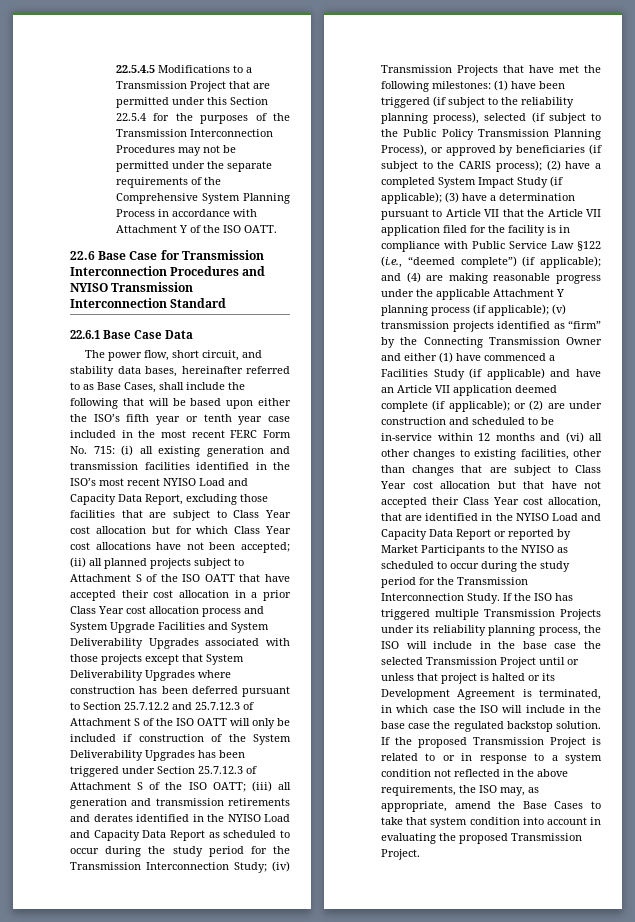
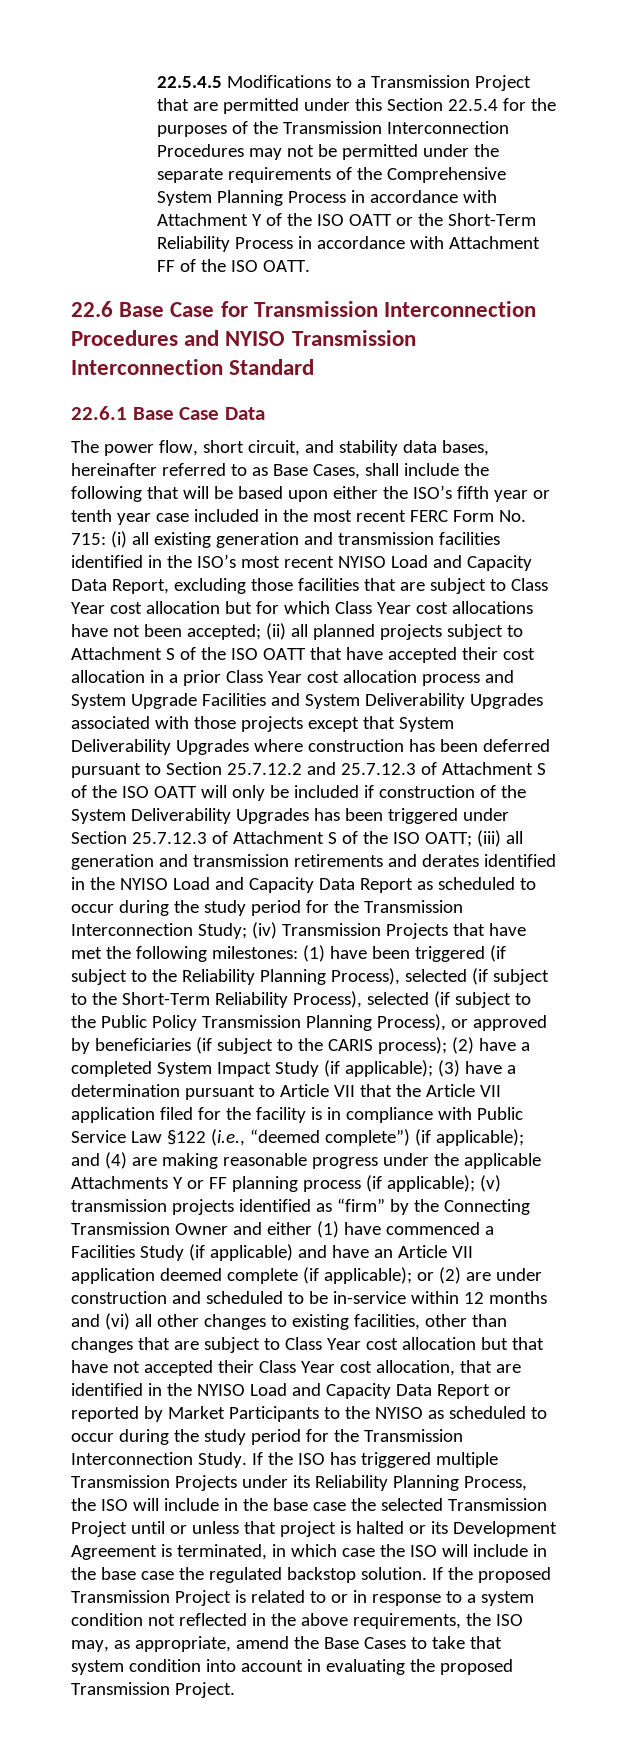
- 22.5.4.5 Modifications to a Transmission Project that are permitted under this Section 22.5.4 for the purposes of the Transmission Interconnection Procedures may not be permitted under the separate requirements of the Comprehensive System Planning Process in accordance with Attachment Y of the ISO OATT.
+ 22.5.4.5 Modifications to a Transmission Project that are permitted under this Section 22.5.4 for the purposes of the Transmission Interconnection Procedures may not be permitted under the separate requirements of the Comprehensive System Planning Process in accordance with Attachment Y of the ISO OATT or the Short-Term Reliability Process in accordance with Attachment FF of the ISO OATT.
- (1) have been triggered (if subject to the reliability planning process), selected (if subject to the Public Policy Transmission Planning Process), or approved by beneficiaries (if subject to the CARIS process);
+ (1) have been triggered (if subject to the Reliability Planning Process), selected (if subject to the Short-Term Reliability Process), selected (if subject to the Public Policy Transmission Planning Process), or approved by beneficiaries (if subject to the CARIS process);
- and (4) are making reasonable progress under the applicable Attachment Y planning process (if applicable);
+ and (4) are making reasonable progress under the applicable Attachments Y or FF planning process (if applicable);
- If the ISO has triggered multiple Transmission Projects under its reliability planning process, the ISO will include in the base case the selected Transmission Project until or unless that project is halted or its Development Agreement is terminated, in which case the ISO will include in the base case the regulated backstop solution.
+ If the ISO has triggered multiple Transmission Projects under its Reliability Planning Process, the ISO will include in the base case the selected Transmission Project until or unless that project is halted or its Development Agreement is terminated, in which case the ISO will include in the base case the regulated backstop solution.

